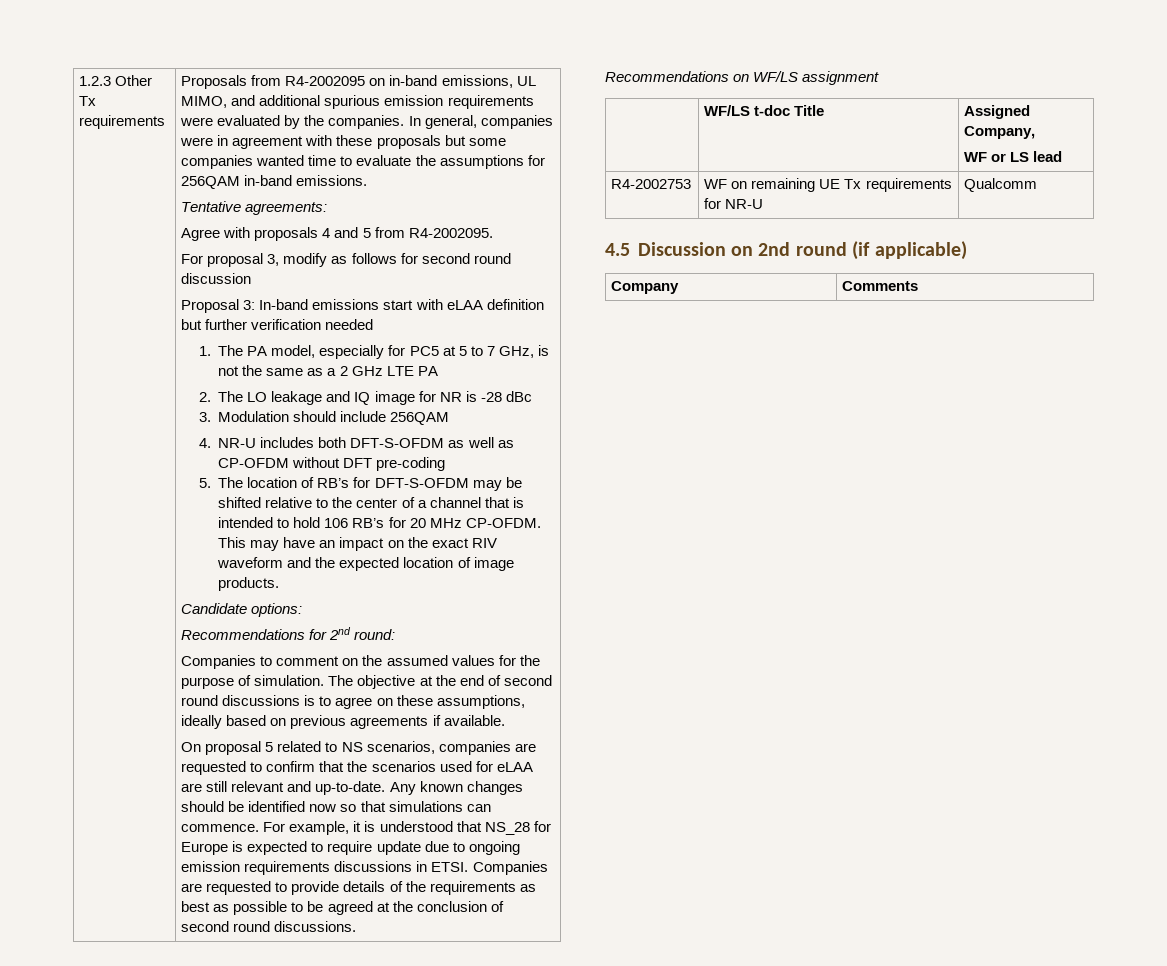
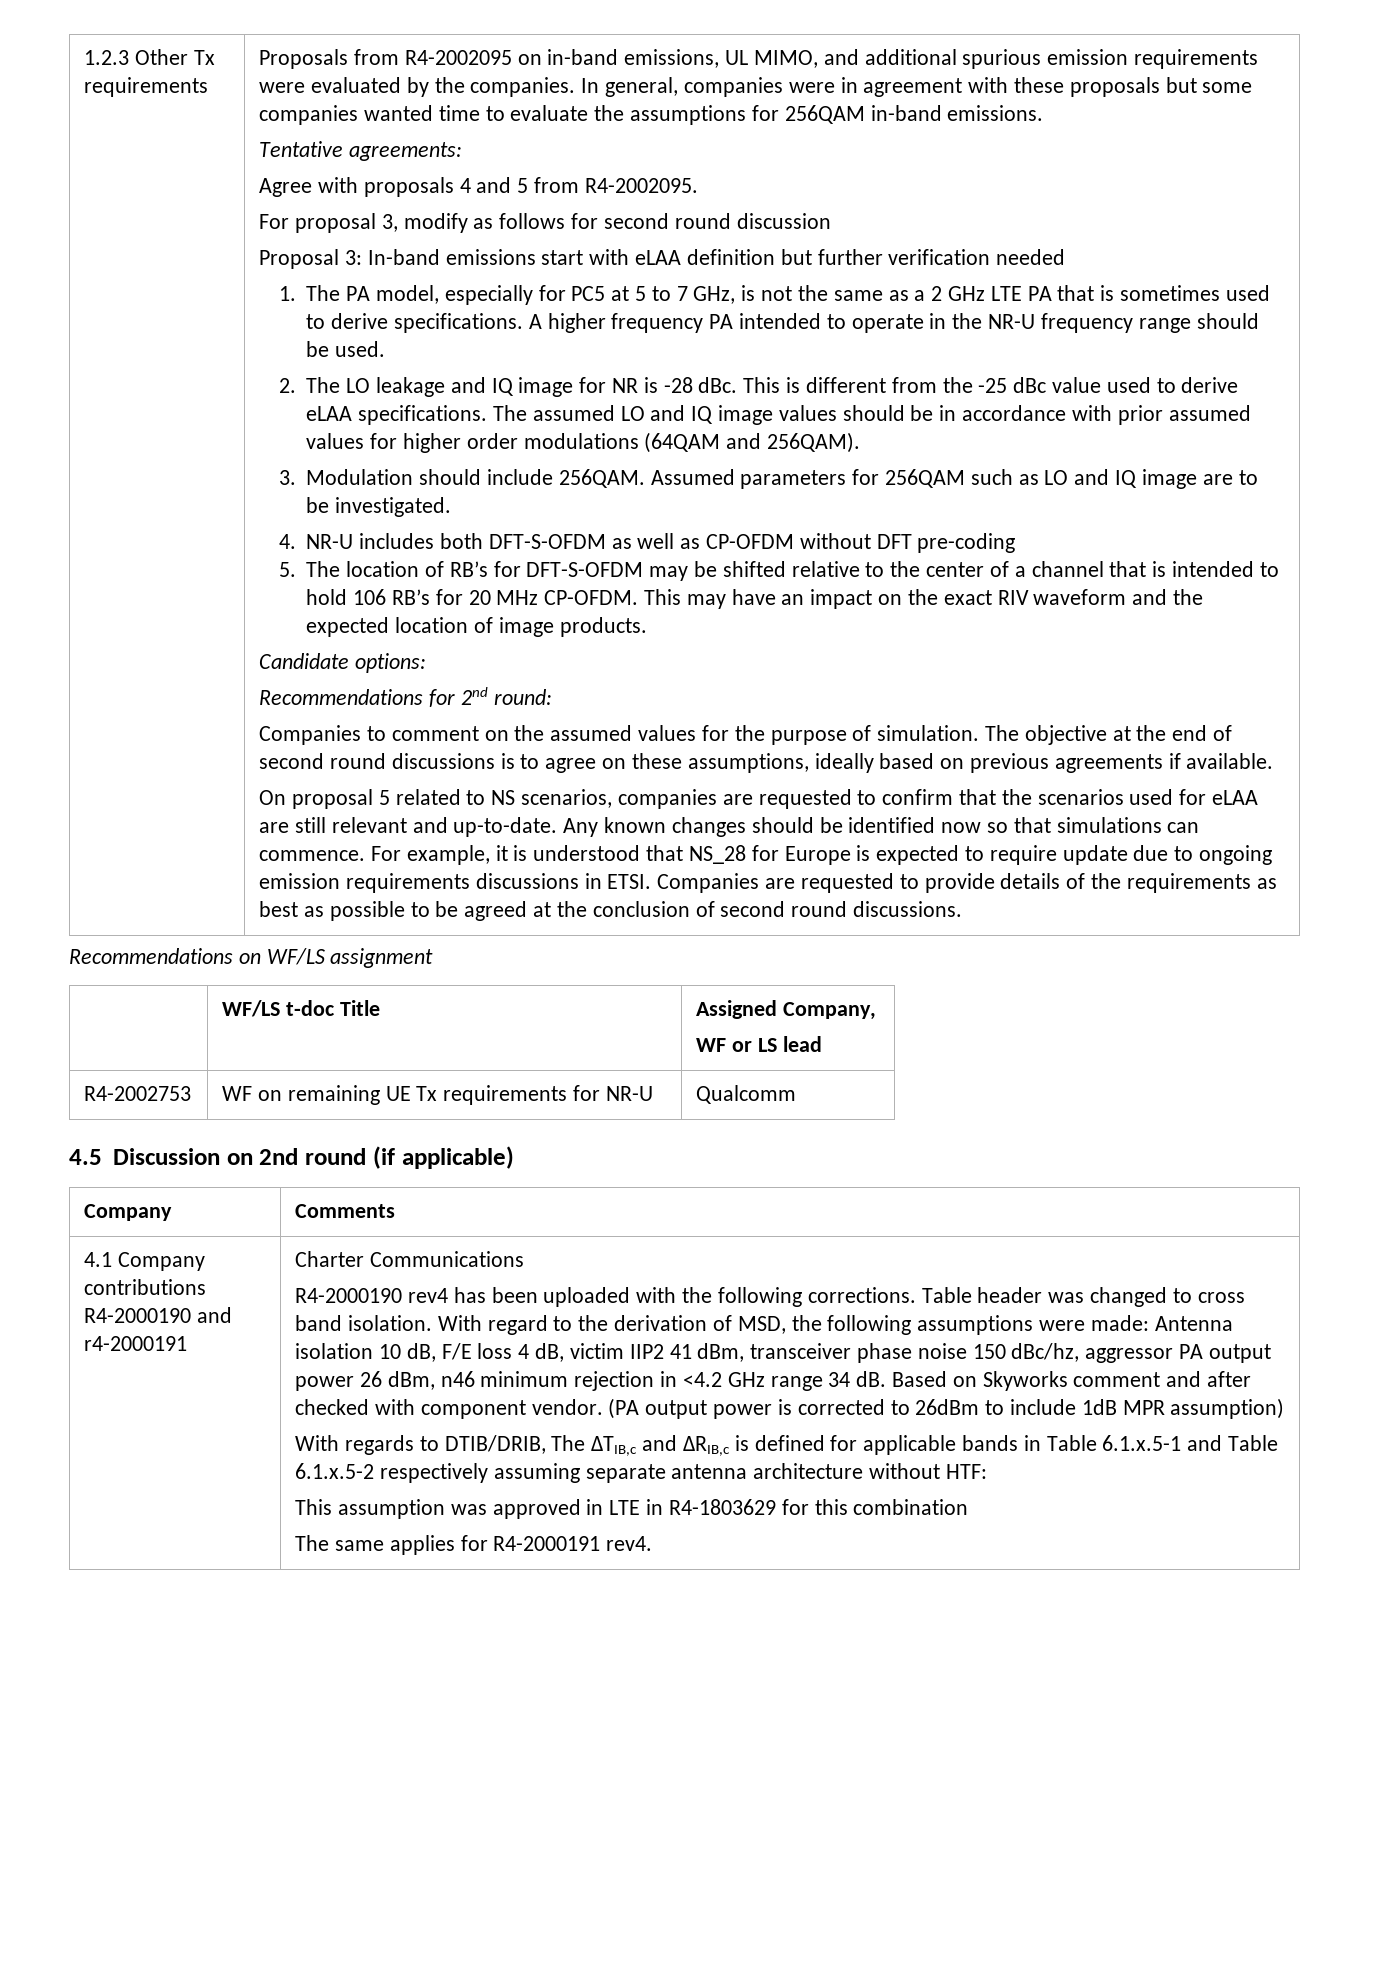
- 1. The PA model, especially for PC5 at 5 to 7 GHz, is not the same as a 2 GHz LTE PA
+ 1. The PA model, especially for PC5 at 5 to 7 GHz, is not the same as a 2 GHz LTE PA that is sometimes used to derive specifications. A higher frequency PA intended to operate in the NR-U frequency range should be used.
- 2. The LO leakage and IQ image for NR is -28 dBc
- 3. Modulation should include 256QAM
+ 2. The LO leakage and IQ image for NR is -28 dBc. This is different from the -25 dBc value used to derive eLAA specifications. The assumed LO and IQ image values should be in accordance with prior assumed values for higher order modulations (64QAM and 256QAM).
+ 3. Modulation should include 256QAM. Assumed parameters for 256QAM such as LO and IQ image are to be investigated.
+ 4.1 Company contributions R4-2000190 and r4-2000191 | Charter Communications
+ R4-2000190 rev4 has been uploaded with the following corrections. Table header was changed to cross band isolation. With regard to the derivation of MSD, the following assumptions were made: Antenna isolation 10 dB, F/E loss 4 dB, victim IIP2 41 dBm, transceiver phase noise 150 dBc/hz, aggressor PA output power 26 dBm, n46 minimum rejection in <4.2 GHz range 34 dB. Based on Skyworks comment and after checked with component vendor. (PA output power is corrected to 26dBm to include 1dB MPR assumption)
+ With regards to DTIB/DRIB, The ΔTIB,c and ΔRIB,c is defined for applicable bands in Table 6.1.x.5-1 and Table 6.1.x.5-2 respectively assuming separate antenna architecture without HTF:
+ This assumption was approved in LTE in R4-1803629 for this combination
+ The same applies for R4-2000191 rev4.

